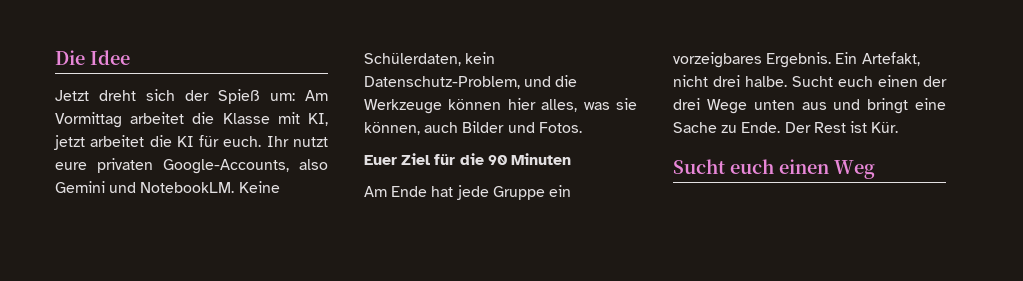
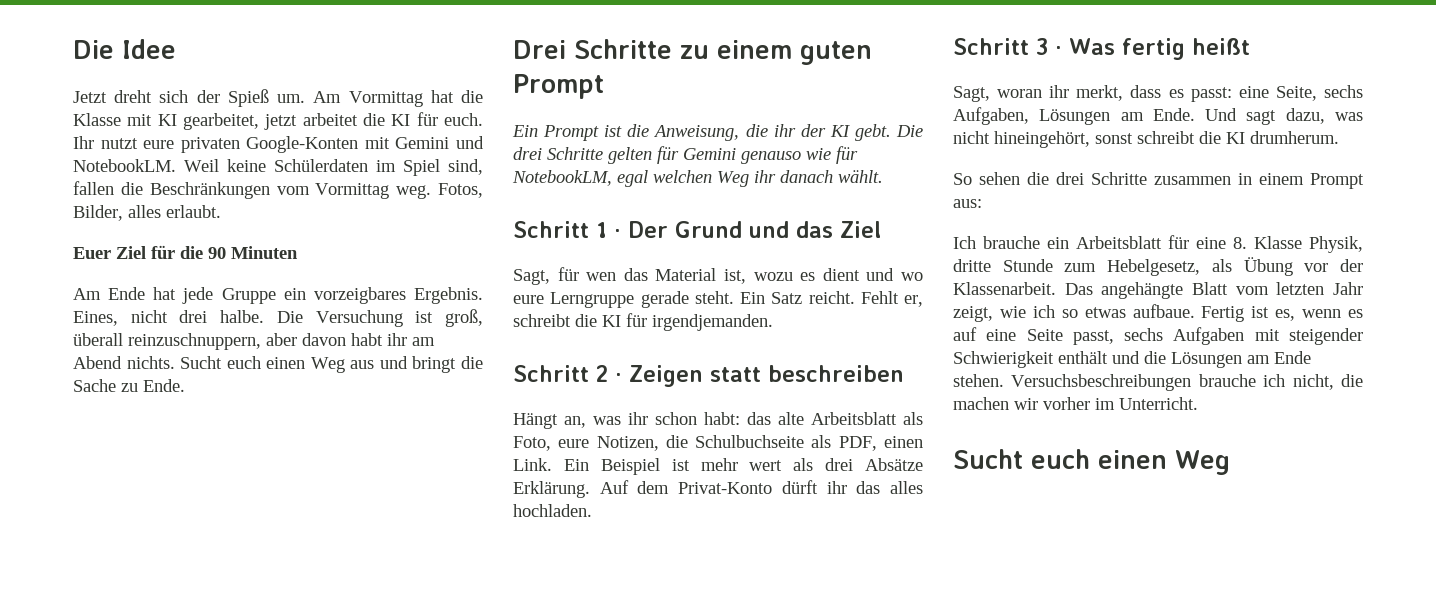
- Jetzt dreht sich der Spieß um: Am Vormittag arbeitet die Klasse mit KI, jetzt arbeitet die KI für euch.
+ Jetzt dreht sich der Spieß um. Am Vormittag hat die Klasse mit KI gearbeitet, jetzt arbeitet die KI für euch.
- Ihr nutzt eure privaten Google-Accounts, also Gemini und NotebookLM.
+ Ihr nutzt eure privaten Google-Konten mit Gemini und NotebookLM.
- Keine Schülerdaten, kein Datenschutz-Problem, und die Werkzeuge können hier alles, was sie können, auch Bilder und Fotos.
+ Weil keine Schülerdaten im Spiel sind, fallen die Beschränkungen vom Vormittag weg. Fotos, Bilder, alles erlaubt.
- Ein Artefakt, nicht drei halbe.
+ Eines, nicht drei halbe.
- Sucht euch einen der drei Wege unten aus und bringt eine Sache zu Ende. Der Rest ist Kür.
+ Die Versuchung ist groß, überall reinzuschnuppern, aber davon habt ihr am Abend nichts. Sucht euch einen Weg aus und bringt die Sache zu Ende.
+ Drei Schritte zu einem guten Prompt
+ Ein Prompt ist die Anweisung, die ihr der KI gebt. Die drei Schritte gelten für Gemini genauso wie für NotebookLM, egal welchen Weg ihr danach wählt.
+ Schritt 1 · Der Grund und das Ziel
+ Sagt, für wen das Material ist, wozu es dient und wo eure Lerngruppe gerade steht. Ein Satz reicht. Fehlt er, schreibt die KI für irgendjemanden.
+ Schritt 2 · Zeigen statt beschreiben
+ Hängt an, was ihr schon habt: das alte Arbeitsblatt als Foto, eure Notizen, die Schulbuchseite als PDF, einen Link. Ein Beispiel ist mehr wert als drei Absätze Erklärung. Auf dem Privat-Konto dürft ihr das alles hochladen.
+ Schritt 3 · Was fertig heißt
+ Sagt, woran ihr merkt, dass es passt: eine Seite, sechs Aufgaben, Lösungen am Ende. Und sagt dazu, was nicht hineingehört, sonst schreibt die KI drumherum.
+ So sehen die drei Schritte zusammen in einem Prompt aus:
+ Ich brauche ein Arbeitsblatt für eine 8. Klasse Physik, dritte Stunde zum Hebelgesetz, als Übung vor der Klassenarbeit. Das angehängte Blatt vom letzten Jahr zeigt, wie ich so etwas aufbaue. Fertig ist es, wenn es auf eine Seite passt, sechs Aufgaben mit steigender Schwierigkeit enthält und die Lösungen am Ende stehen. Versuchsbeschreibungen brauche ich nicht, die machen wir vorher im Unterricht.

